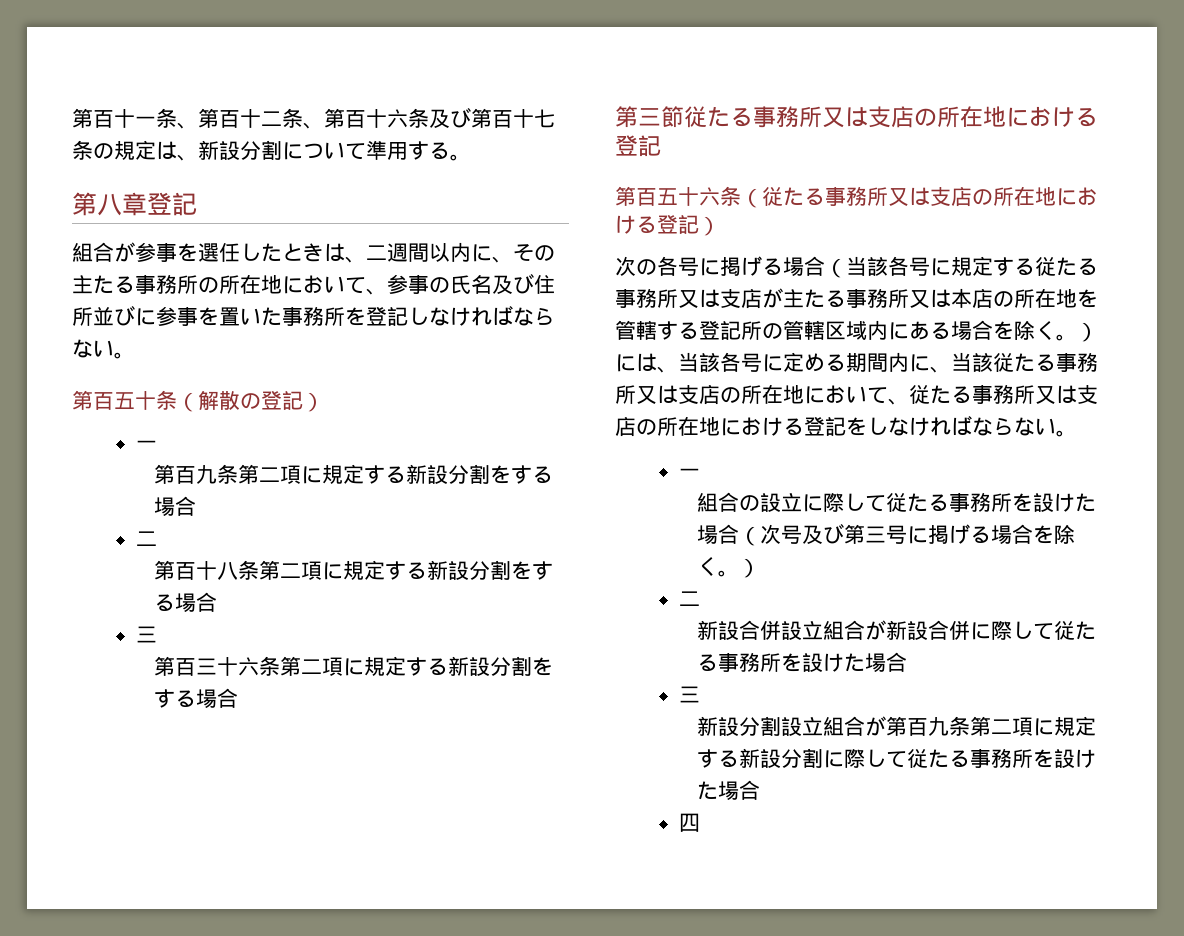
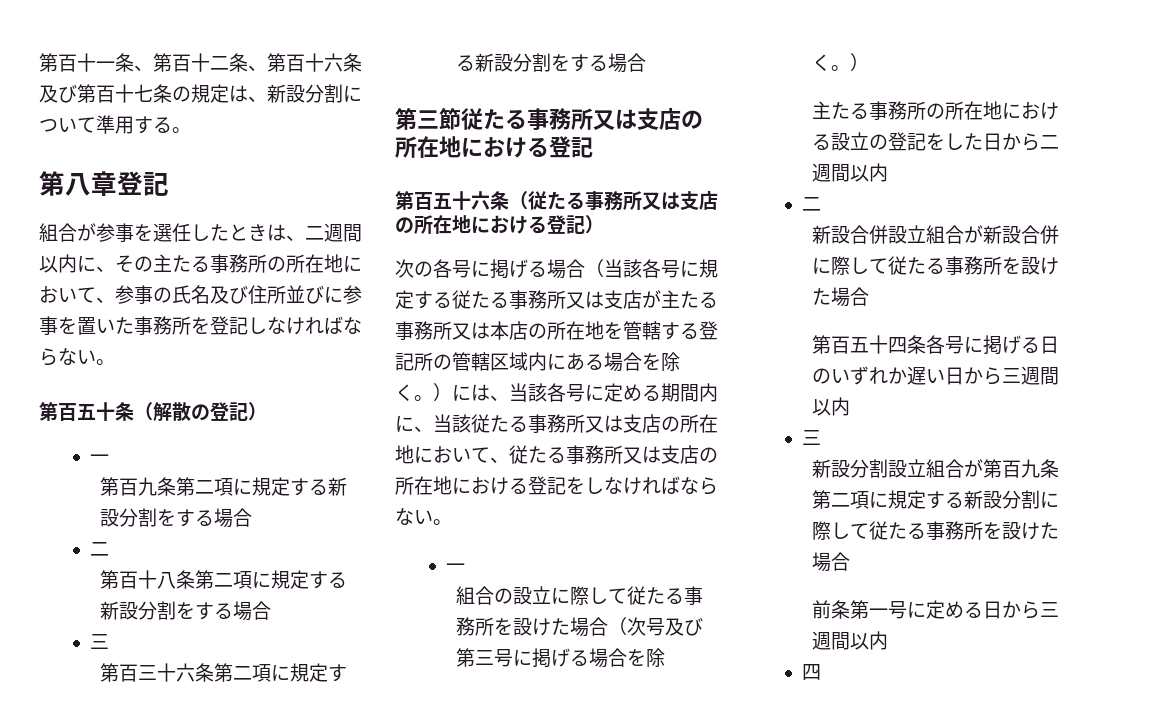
+ 主たる事務所の所在地における設立の登記をした日から二週間以内
+ 第百五十四条各号に掲げる日のいずれか遅い日から三週間以内
+ 前条第一号に定める日から三週間以内

